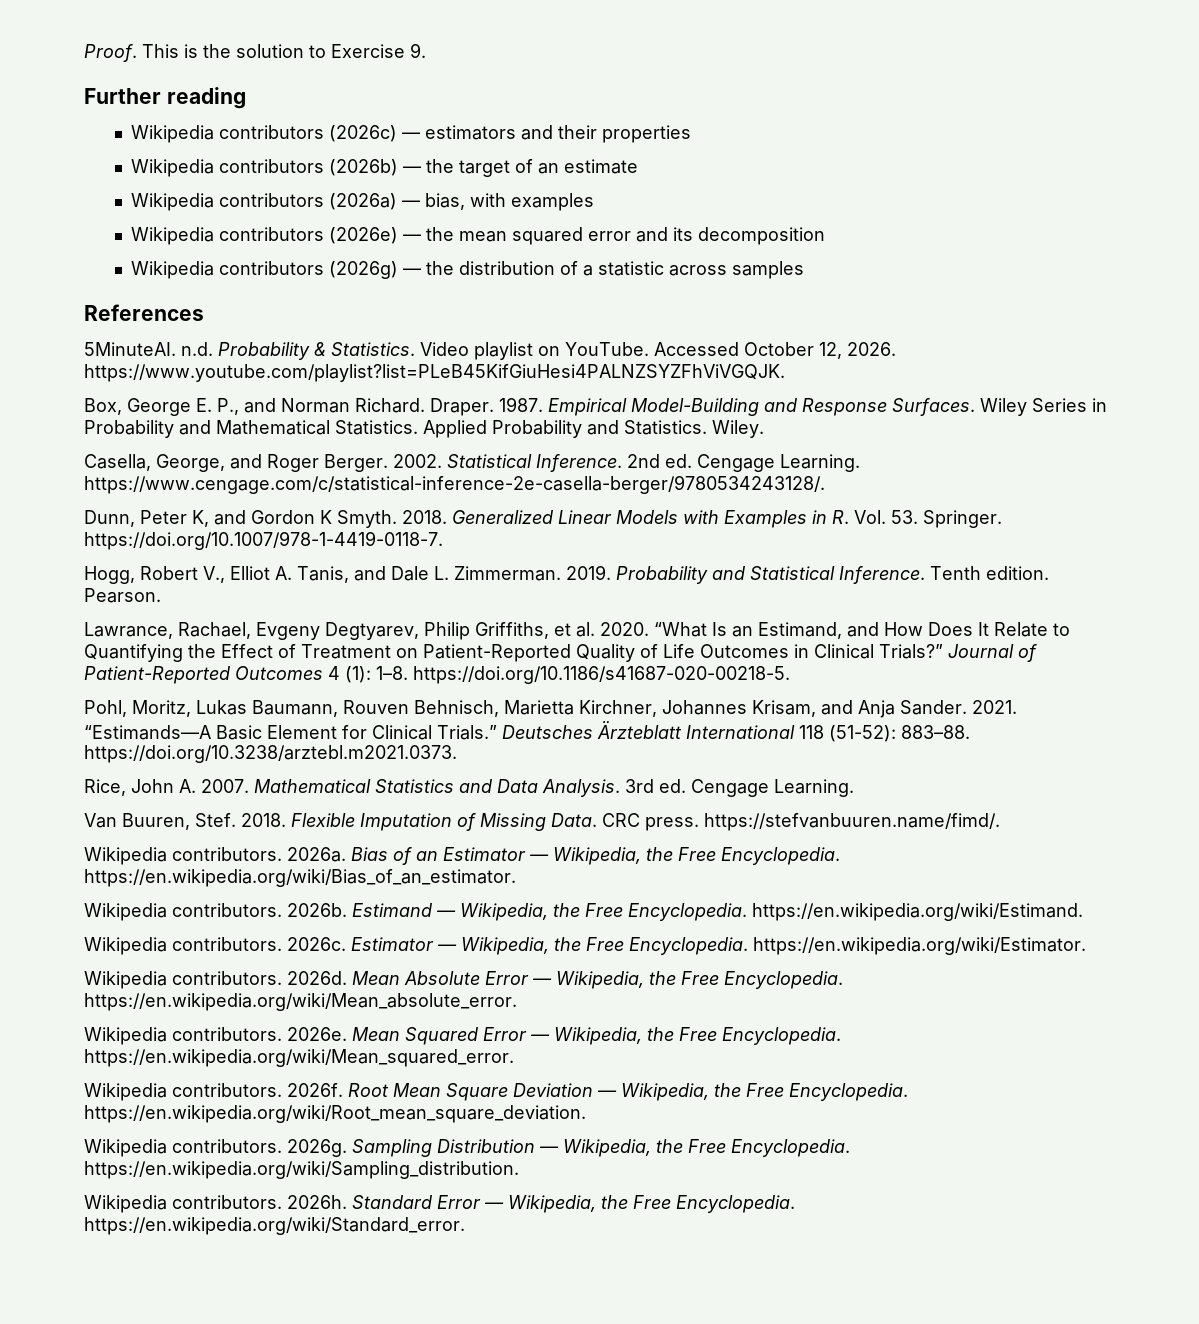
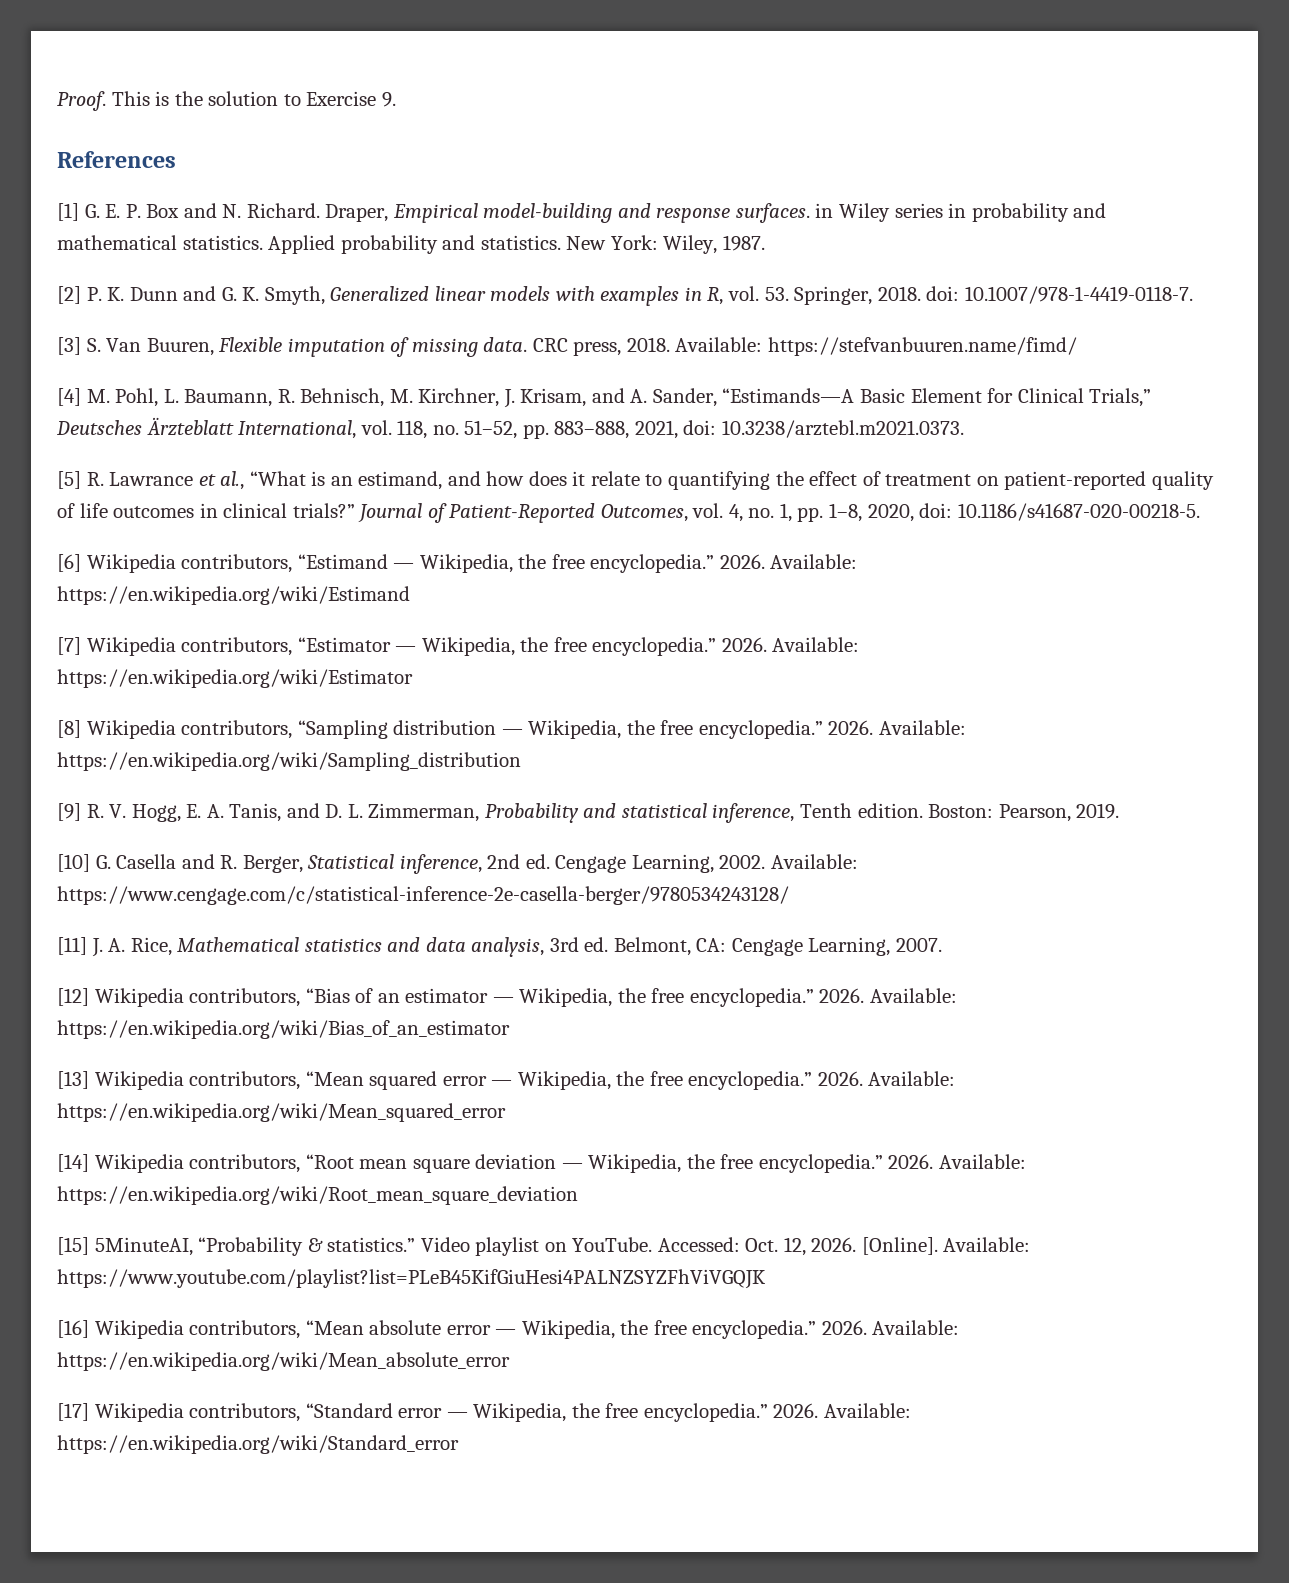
- Further reading
- Wikipedia contributors (2026c) — estimators and their properties
- Wikipedia contributors (2026b) — the target of an estimate
- Wikipedia contributors (2026a) — bias, with examples
- Wikipedia contributors (2026e) — the mean squared error and its decomposition
- Wikipedia contributors (2026g) — the distribution of a statistic across samples
  References
- 5MinuteAI. n.d. Probability & Statistics. Video playlist on YouTube. Accessed October 12, 2026. https://www.youtube.com/playlist?list=PLeB45KifGiuHesi4PALNZSYZFhViVGQJK.
- Box, George E. P., and Norman Richard. Draper. 1987. Empirical Model-Building and Response Surfaces. Wiley Series in Probability and Mathematical Statistics. Applied Probability and Statistics. Wiley.
- Casella, George, and Roger Berger. 2002. Statistical Inference. 2nd ed. Cengage Learning. https://www.cengage.com/c/statistical-inference-2e-casella-berger/9780534243128/.
- Dunn, Peter K, and Gordon K Smyth. 2018. Generalized Linear Models with Examples in R. Vol. 53. Springer. https://doi.org/10.1007/978-1-4419-0118-7.
- Hogg, Robert V., Elliot A. Tanis, and Dale L. Zimmerman. 2019. Probability and Statistical Inference. Tenth edition. Pearson.
- Lawrance, Rachael, Evgeny Degtyarev, Philip Griffiths, et al. 2020. “What Is an Estimand, and How Does It Relate to Quantifying the Effect of Treatment on Patient-Reported Quality of Life Outcomes in Clinical Trials?” Journal of Patient-Reported Outcomes 4 (1): 1–8. https://doi.org/10.1186/s41687-020-00218-5.
- Pohl, Moritz, Lukas Baumann, Rouven Behnisch, Marietta Kirchner, Johannes Krisam, and Anja Sander. 2021. “Estimands—A Basic Element for Clinical Trials.” Deutsches Ärzteblatt International 118 (51-52): 883–88. https://doi.org/10.3238/arztebl.m2021.0373.
- Rice, John A. 2007. Mathematical Statistics and Data Analysis. 3rd ed. Cengage Learning.
- Van Buuren, Stef. 2018. Flexible Imputation of Missing Data. CRC press. https://stefvanbuuren.name/fimd/.
- Wikipedia contributors. 2026a. Bias of an Estimator — Wikipedia, the Free Encyclopedia. https://en.wikipedia.org/wiki/Bias_of_an_estimator.
- Wikipedia contributors. 2026b. Estimand — Wikipedia, the Free Encyclopedia. https://en.wikipedia.org/wiki/Estimand.
- Wikipedia contributors. 2026c. Estimator — Wikipedia, the Free Encyclopedia. https://en.wikipedia.org/wiki/Estimator.
- Wikipedia contributors. 2026d. Mean Absolute Error — Wikipedia, the Free Encyclopedia. https://en.wikipedia.org/wiki/Mean_absolute_error.
- Wikipedia contributors. 2026e. Mean Squared Error — Wikipedia, the Free Encyclopedia. https://en.wikipedia.org/wiki/Mean_squared_error.
- Wikipedia contributors. 2026f. Root Mean Square Deviation — Wikipedia, the Free Encyclopedia. https://en.wikipedia.org/wiki/Root_mean_square_deviation.
- Wikipedia contributors. 2026g. Sampling Distribution — Wikipedia, the Free Encyclopedia. https://en.wikipedia.org/wiki/Sampling_distribution.
- Wikipedia contributors. 2026h. Standard Error — Wikipedia, the Free Encyclopedia. https://en.wikipedia.org/wiki/Standard_error.
+ [1] G. E. P. Box and N. Richard. Draper, Empirical model-building and response surfaces. in Wiley series in probability and mathematical statistics. Applied probability and statistics. New York: Wiley, 1987.
+ [2] P. K. Dunn and G. K. Smyth, Generalized linear models with examples in R, vol. 53. Springer, 2018. doi: 10.1007/978-1-4419-0118-7.
+ [3] S. Van Buuren, Flexible imputation of missing data. CRC press, 2018. Available: https://stefvanbuuren.name/fimd/
+ [4] M. Pohl, L. Baumann, R. Behnisch, M. Kirchner, J. Krisam, and A. Sander, “Estimands—A Basic Element for Clinical Trials,” Deutsches Ärzteblatt International, vol. 118, no. 51–52, pp. 883–888, 2021, doi: 10.3238/arztebl.m2021.0373.
+ [5] R. Lawrance et al., “What is an estimand, and how does it relate to quantifying the effect of treatment on patient-reported quality of life outcomes in clinical trials?” Journal of Patient-Reported Outcomes, vol. 4, no. 1, pp. 1–8, 2020, doi: 10.1186/s41687-020-00218-5.
+ [6] Wikipedia contributors, “Estimand — Wikipedia, the free encyclopedia.” 2026. Available: https://en.wikipedia.org/wiki/Estimand
+ [7] Wikipedia contributors, “Estimator — Wikipedia, the free encyclopedia.” 2026. Available: https://en.wikipedia.org/wiki/Estimator
+ [8] Wikipedia contributors, “Sampling distribution — Wikipedia, the free encyclopedia.” 2026. Available: https://en.wikipedia.org/wiki/Sampling_distribution
+ [9] R. V. Hogg, E. A. Tanis, and D. L. Zimmerman, Probability and statistical inference, Tenth edition. Boston: Pearson, 2019.
+ [10] G. Casella and R. Berger, Statistical inference, 2nd ed. Cengage Learning, 2002. Available: https://www.cengage.com/c/statistical-inference-2e-casella-berger/9780534243128/
+ [11] J. A. Rice, Mathematical statistics and data analysis, 3rd ed. Belmont, CA: Cengage Learning, 2007.
+ [12] Wikipedia contributors, “Bias of an estimator — Wikipedia, the free encyclopedia.” 2026. Available: https://en.wikipedia.org/wiki/Bias_of_an_estimator
+ [13] Wikipedia contributors, “Mean squared error — Wikipedia, the free encyclopedia.” 2026. Available: https://en.wikipedia.org/wiki/Mean_squared_error
+ [14] Wikipedia contributors, “Root mean square deviation — Wikipedia, the free encyclopedia.” 2026. Available: https://en.wikipedia.org/wiki/Root_mean_square_deviation
+ [15] 5MinuteAI, “Probability & statistics.” Video playlist on YouTube. Accessed: Oct. 12, 2026. [Online]. Available: https://www.youtube.com/playlist?list=PLeB45KifGiuHesi4PALNZSYZFhViVGQJK
+ [16] Wikipedia contributors, “Mean absolute error — Wikipedia, the free encyclopedia.” 2026. Available: https://en.wikipedia.org/wiki/Mean_absolute_error
+ [17] Wikipedia contributors, “Standard error — Wikipedia, the free encyclopedia.” 2026. Available: https://en.wikipedia.org/wiki/Standard_error

